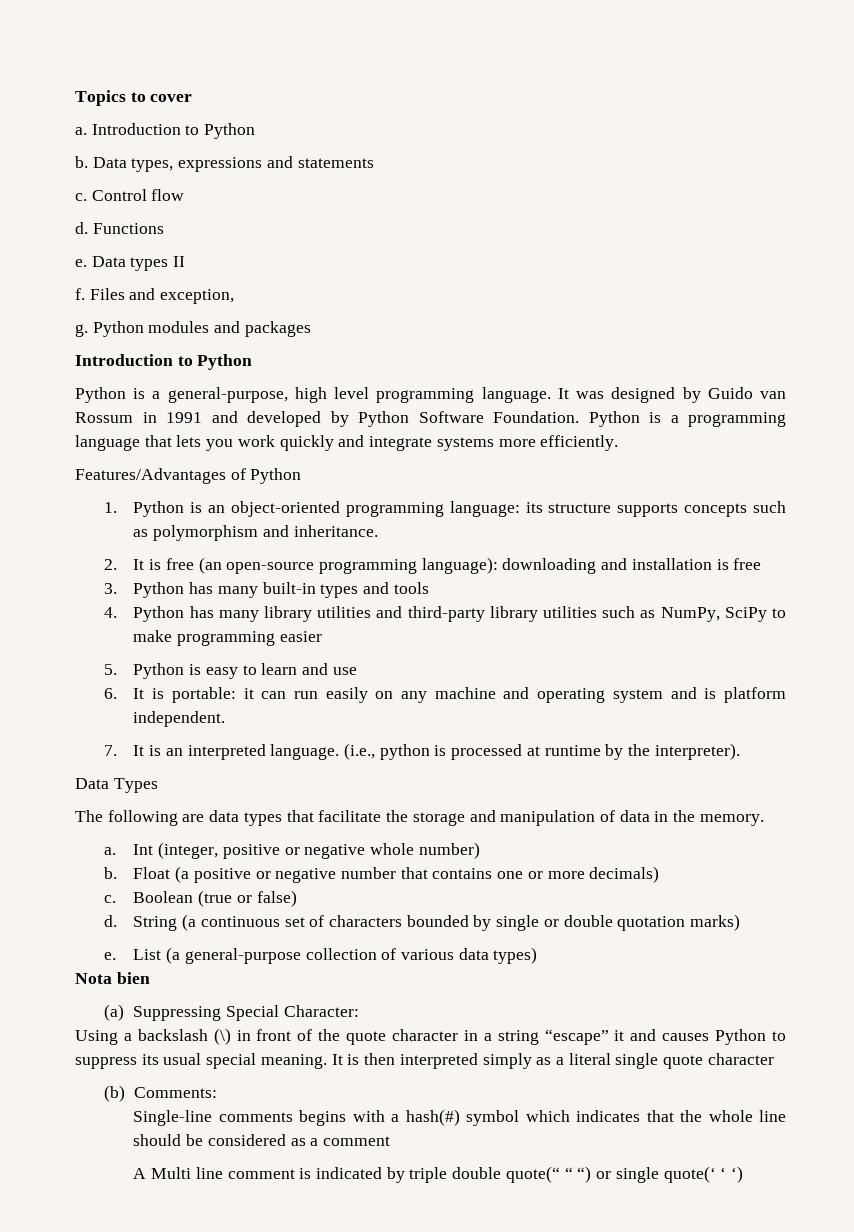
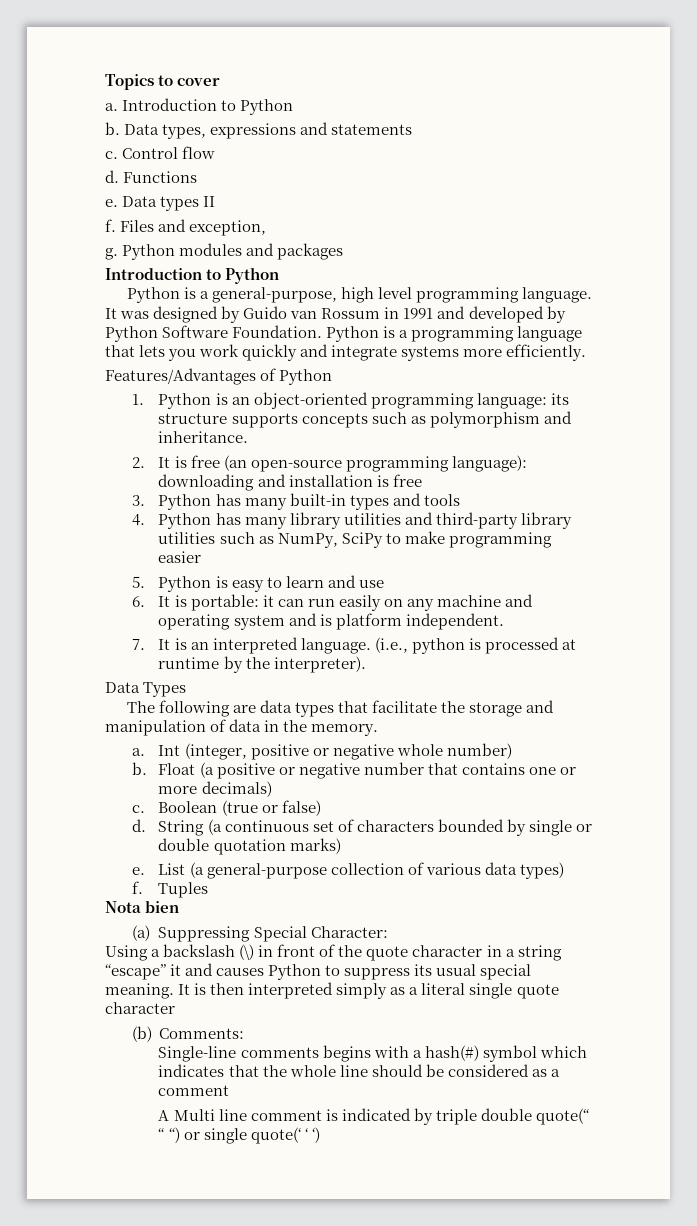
+ f. Tuples

